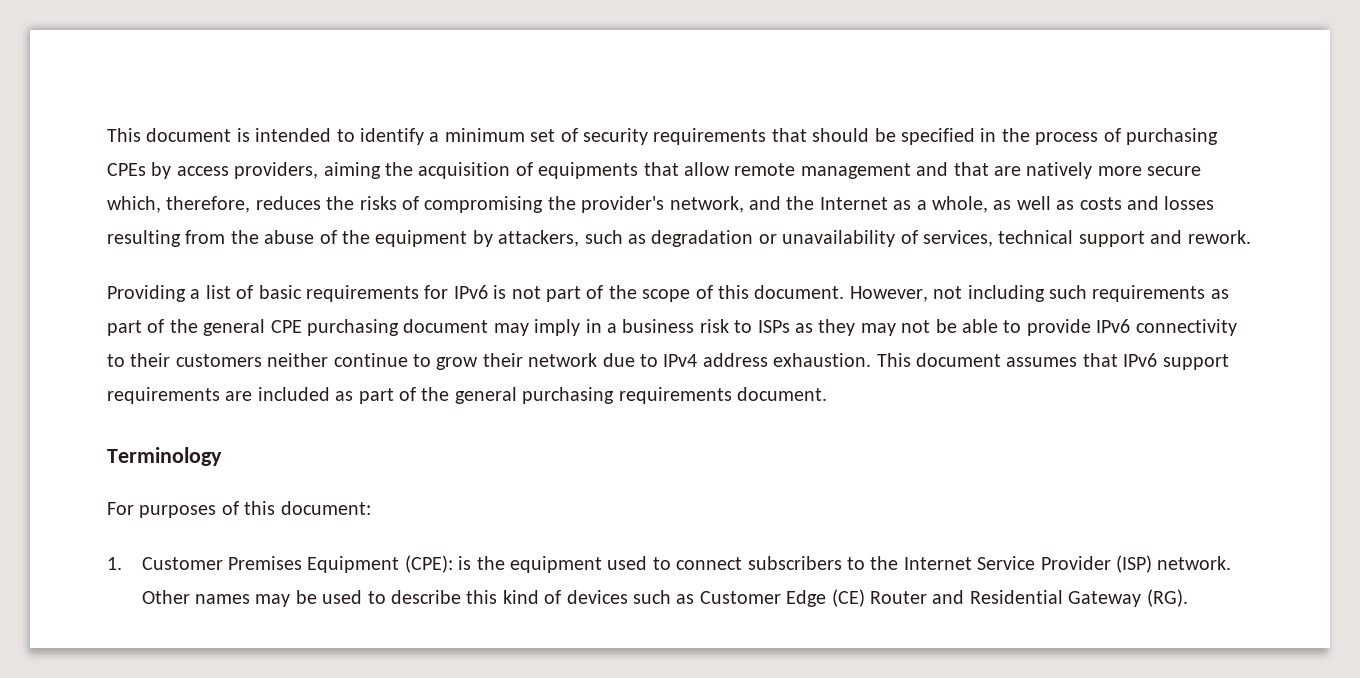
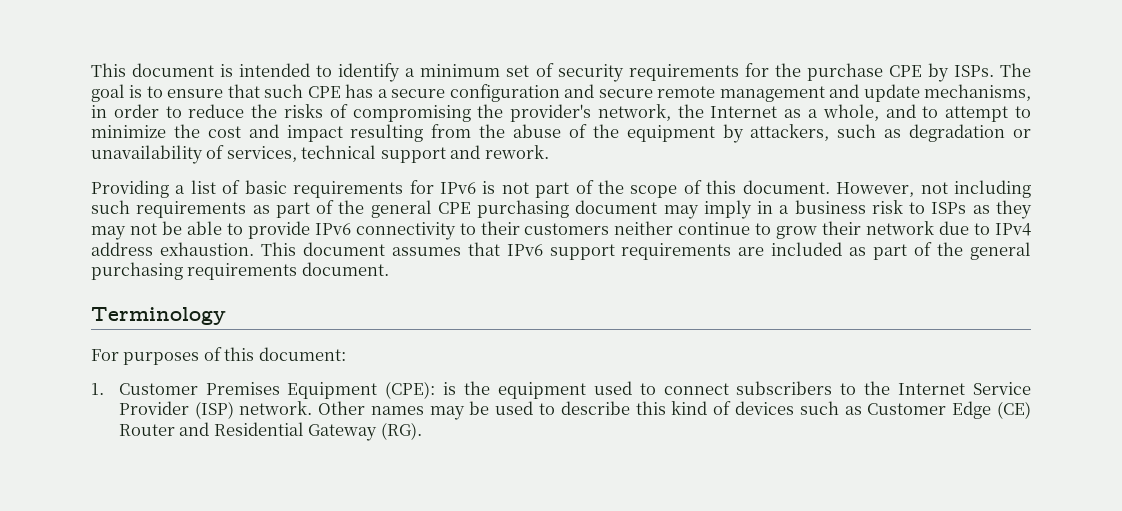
- This document is intended to identify a minimum set of security requirements that should be specified in the process of purchasing CPEs by access providers, aiming the acquisition of equipments that allow remote management and that are natively more secure which, therefore, reduces the risks of compromising the provider's network, and the Internet as a whole, as well as costs and losses resulting from the abuse of the equipment by attackers, such as degradation or unavailability of services, technical support and rework.
+ This document is intended to identify a minimum set of security requirements for the purchase CPE by ISPs. The goal is to ensure that such CPE has a secure configuration and secure remote management and update mechanisms, in order to reduce the risks of compromising the provider's network, the Internet as a whole, and to attempt to minimize the cost and impact resulting from the abuse of the equipment by attackers, such as degradation or unavailability of services, technical support and rework.

